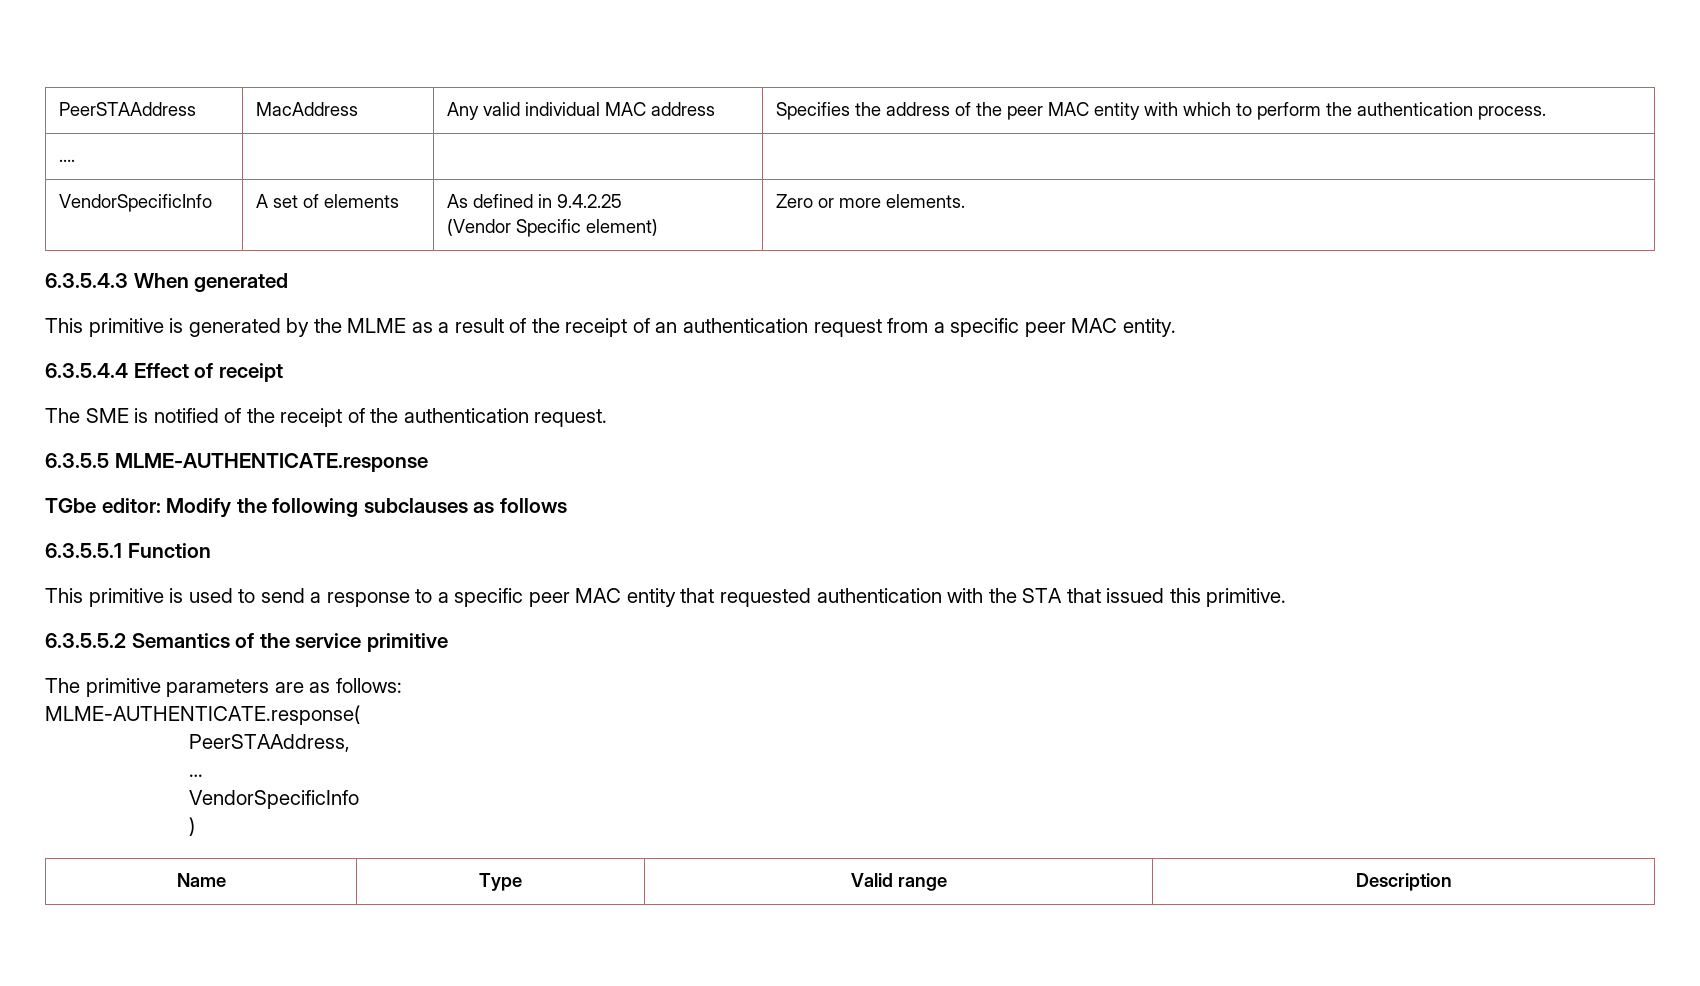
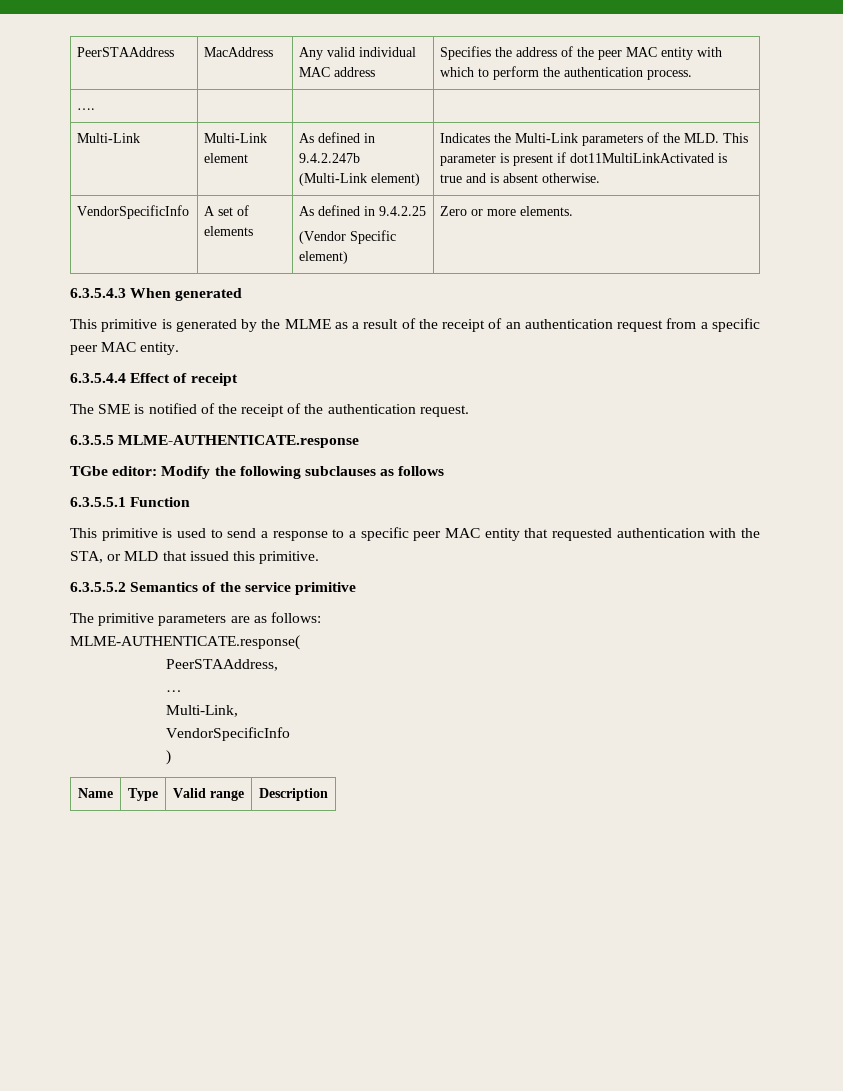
+ Multi-Link | Multi-Link element | As defined in 9.4.2.247b (Multi-Link element) | Indicates the Multi-Link parameters of the MLD. This parameter is present if dot11MultiLinkActivated is true and is absent otherwise.
- This primitive is used to send a response to a specific peer MAC entity that requested authentication with the STA that issued this primitive.
+ This primitive is used to send a response to a specific peer MAC entity that requested authentication with the STA, or MLD that issued this primitive.
+ Multi-Link,

